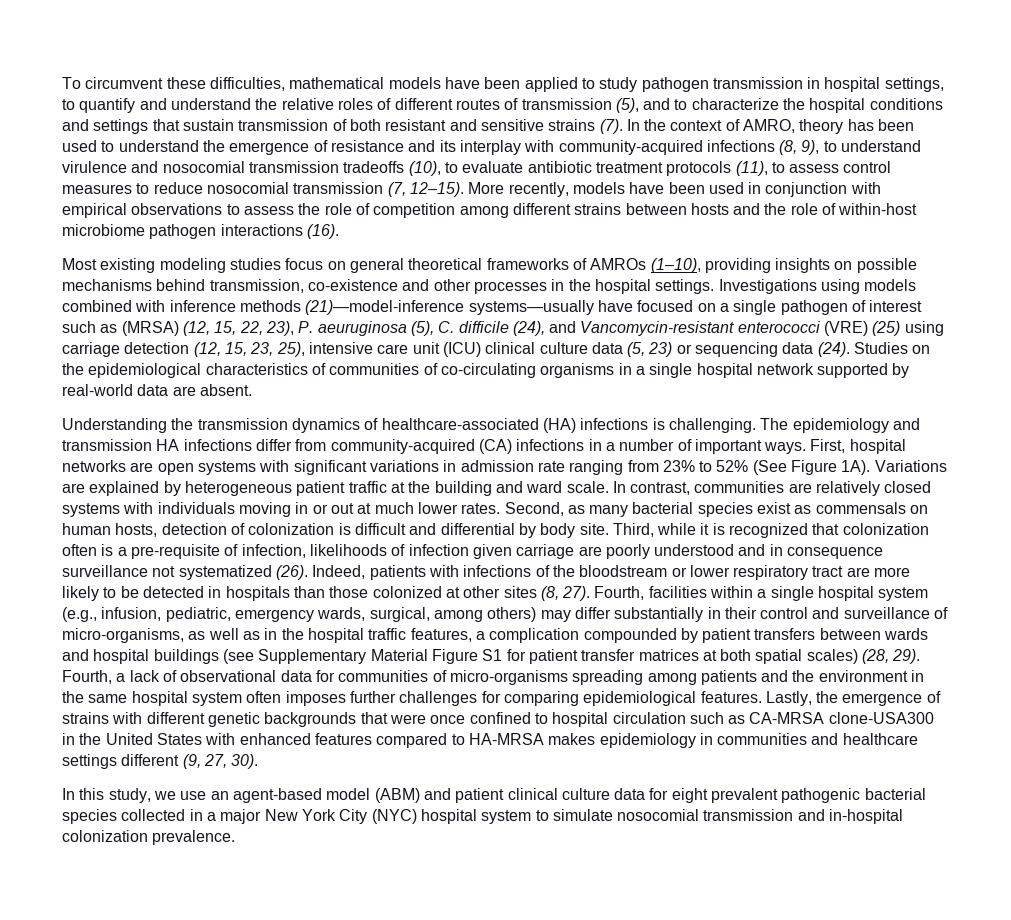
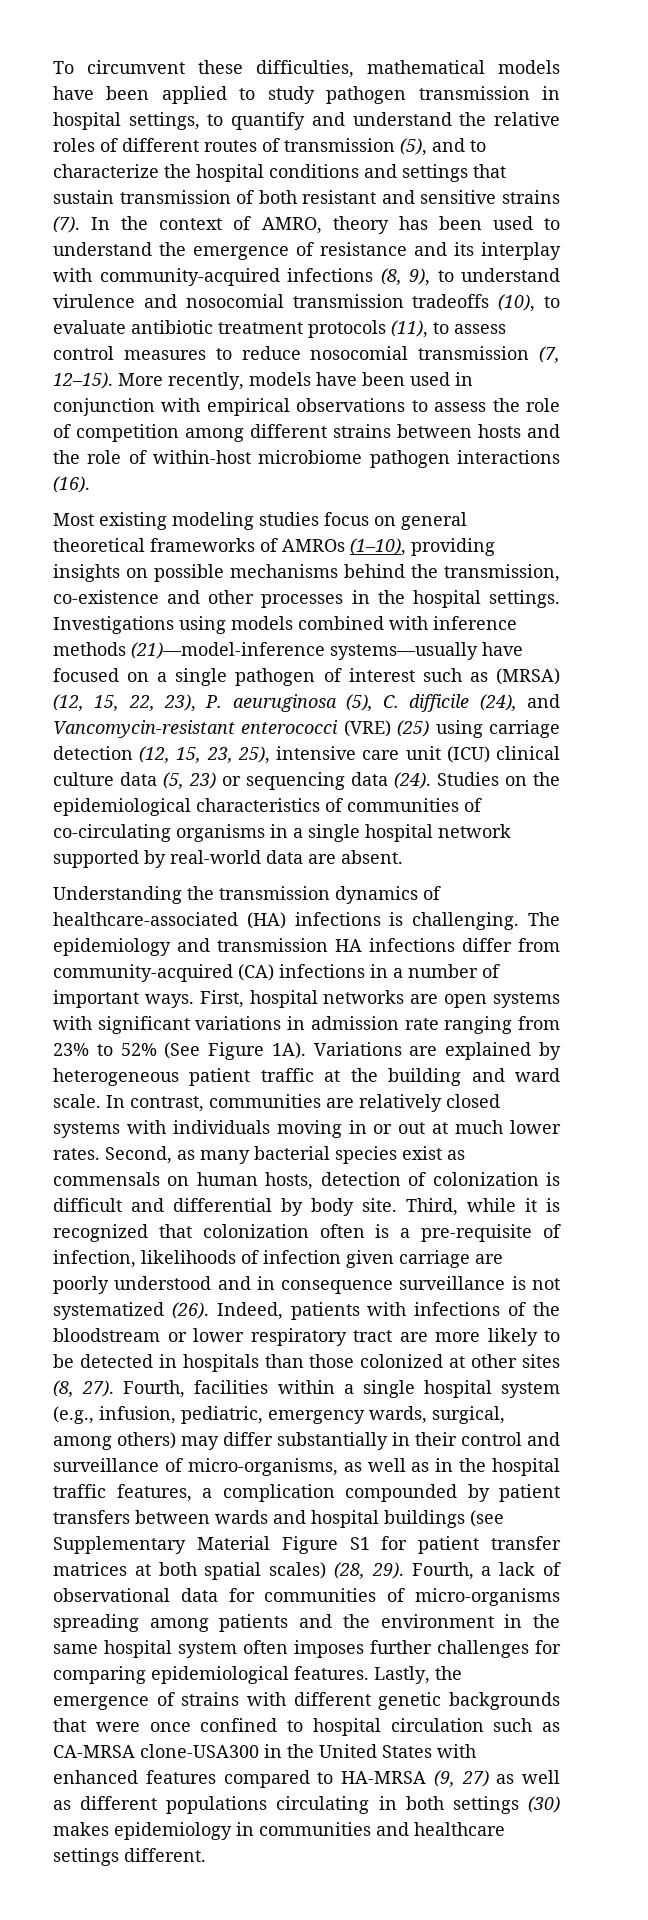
- Most existing modeling studies focus on general theoretical frameworks of AMROs (1–10), providing insights on possible mechanisms behind transmission, co-existence and other processes in the hospital settings.
+ Most existing modeling studies focus on general theoretical frameworks of AMROs (1–10), providing insights on possible mechanisms behind the transmission, co-existence and other processes in the hospital settings.
- Third, while it is recognized that colonization often is a pre-requisite of infection, likelihoods of infection given carriage are poorly understood and in consequence surveillance not systematized (26).
+ Third, while it is recognized that colonization often is a pre-requisite of infection, likelihoods of infection given carriage are poorly understood and in consequence surveillance is not systematized (26).
- Lastly, the emergence of strains with different genetic backgrounds that were once confined to hospital circulation such as CA-MRSA clone-USA300 in the United States with enhanced features compared to HA-MRSA makes epidemiology in communities and healthcare settings different (9, 27, 30).
- In this study, we use an agent-based model (ABM) and patient clinical culture data for eight prevalent pathogenic bacterial species collected in a major New York City (NYC) hospital system to simulate nosocomial transmission and in-hospital colonization prevalence.
+ Lastly, the emergence of strains with different genetic backgrounds that were once confined to hospital circulation such as CA-MRSA clone-USA300 in the United States with enhanced features compared to HA-MRSA (9, 27) as well as different populations circulating in both settings (30) makes epidemiology in communities and healthcare settings different.

